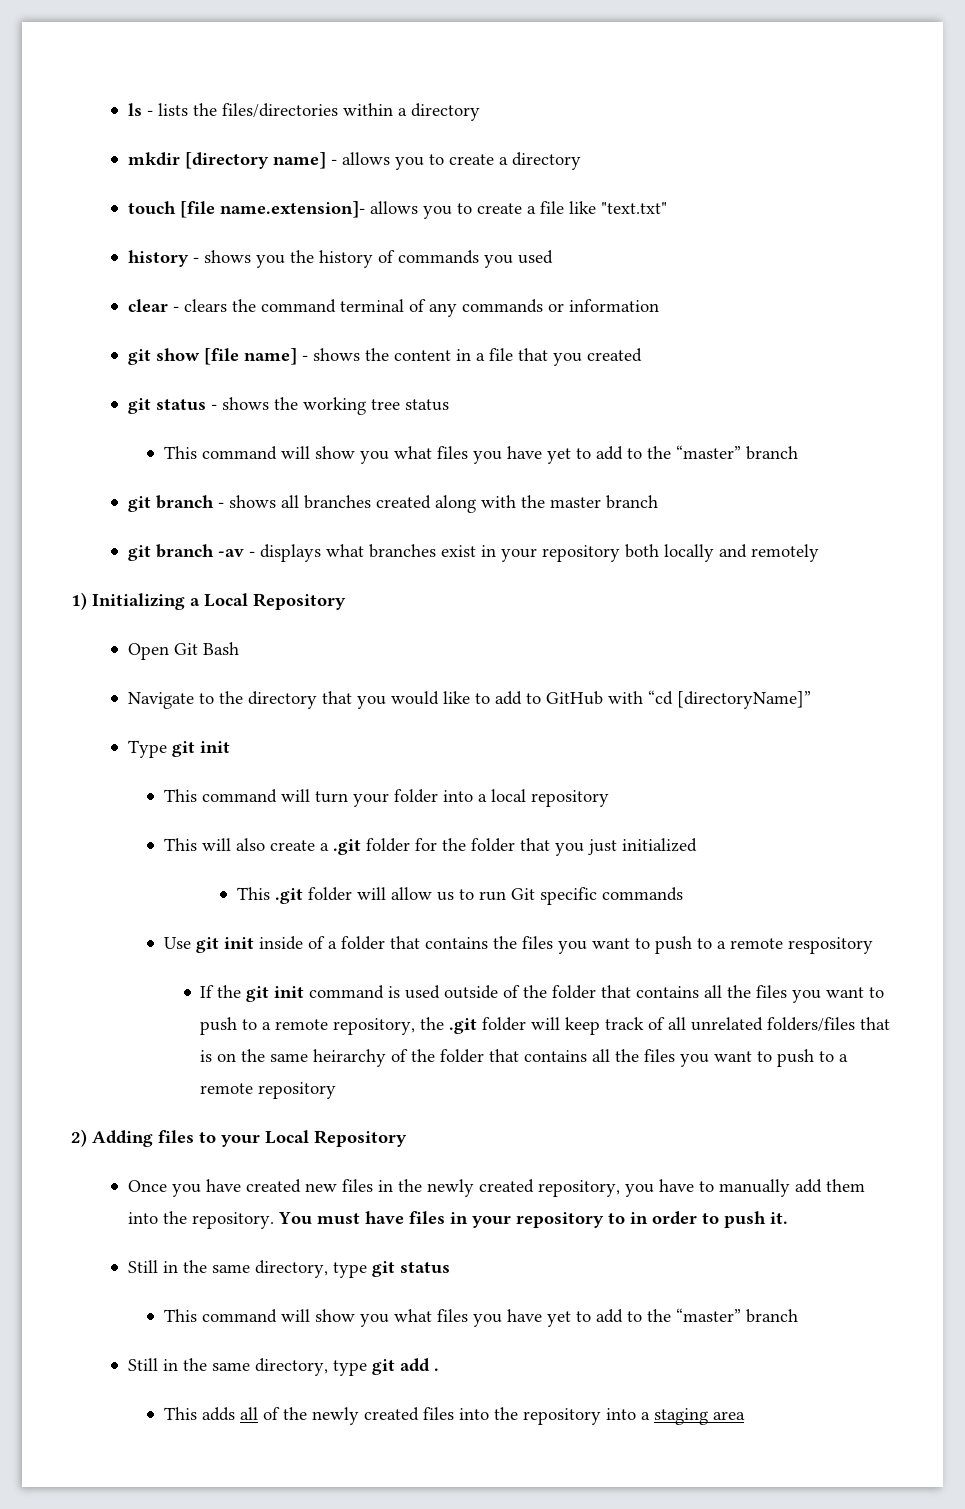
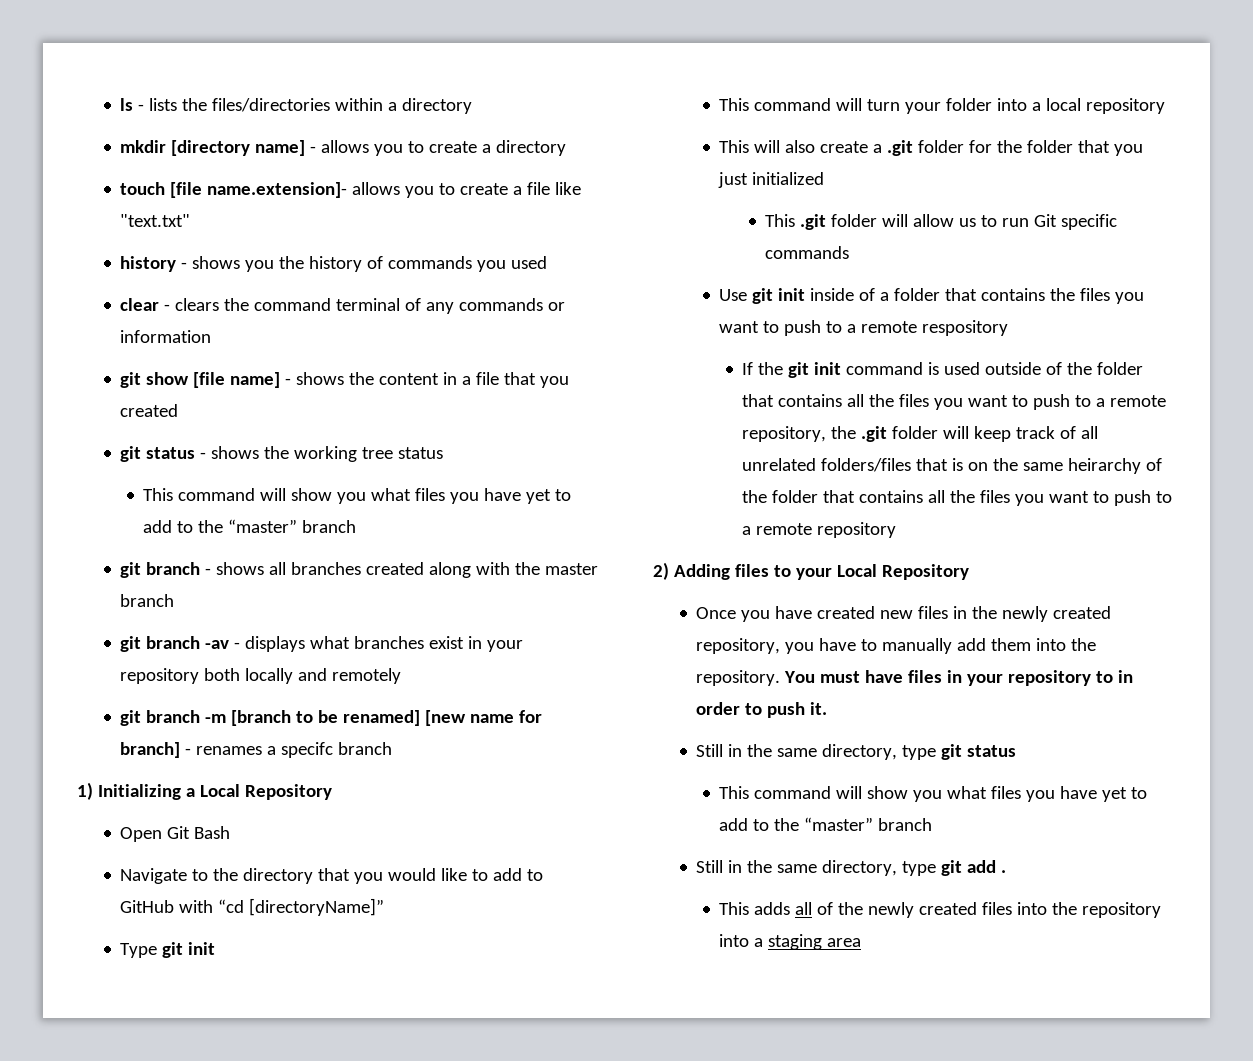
+ git branch -m [branch to be renamed] [new name for branch] - renames a specifc branch

